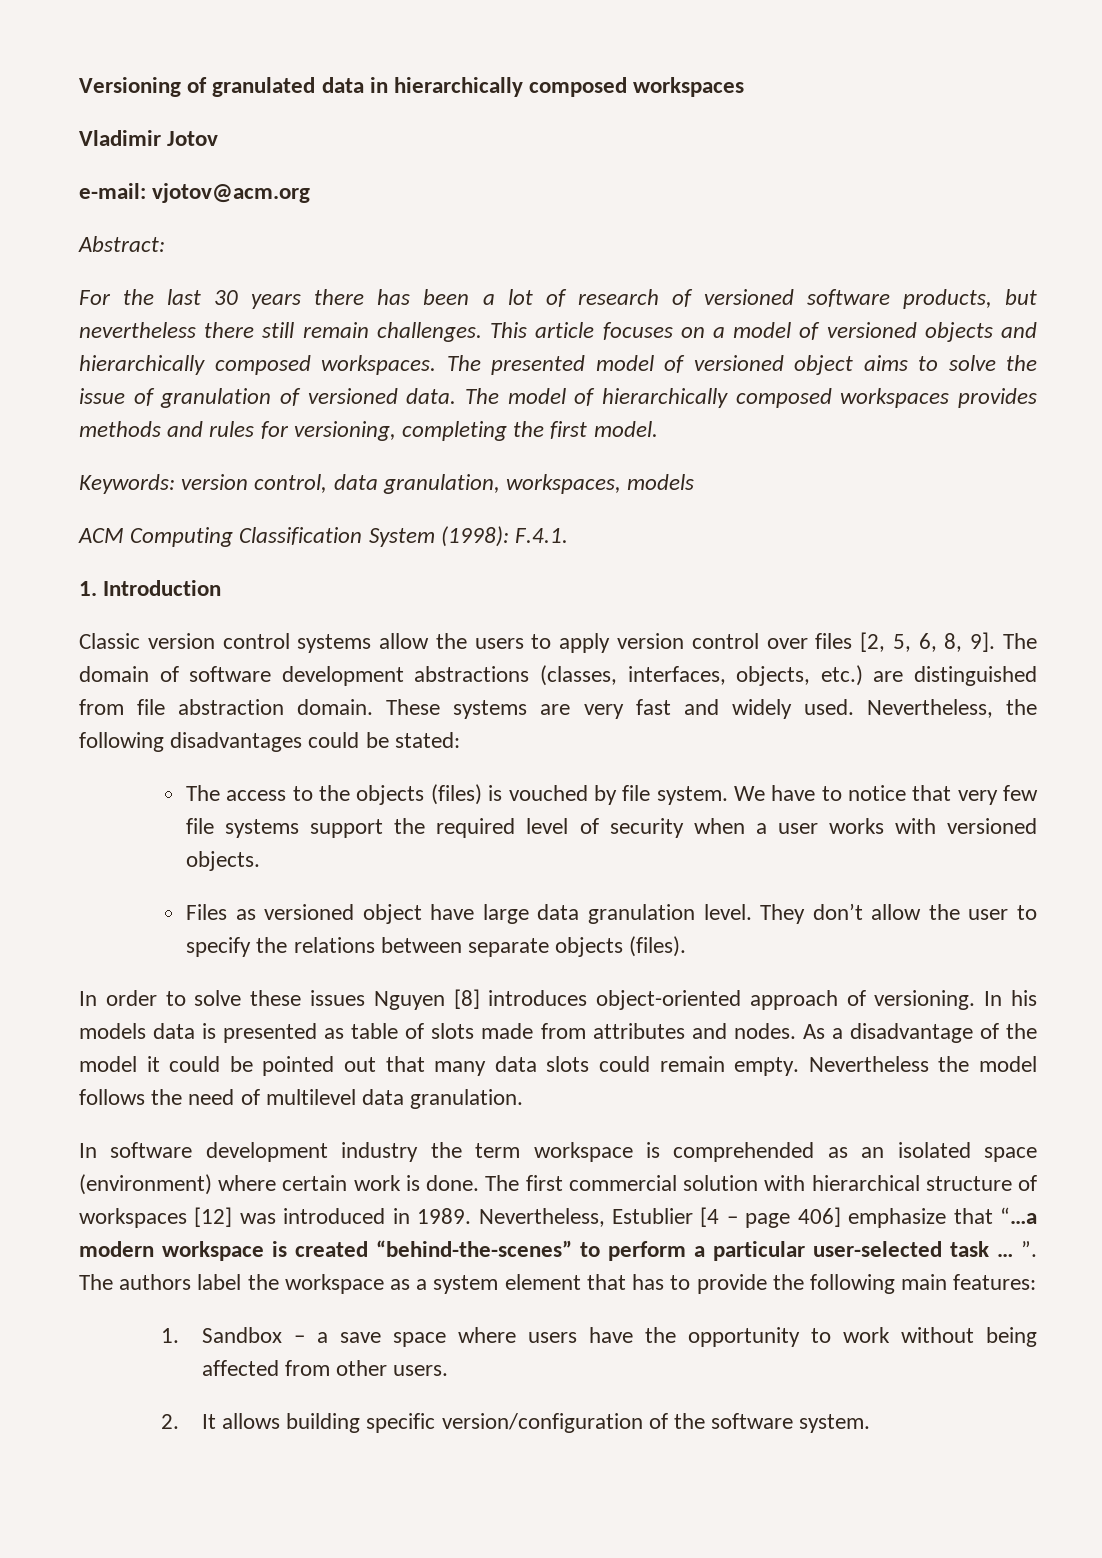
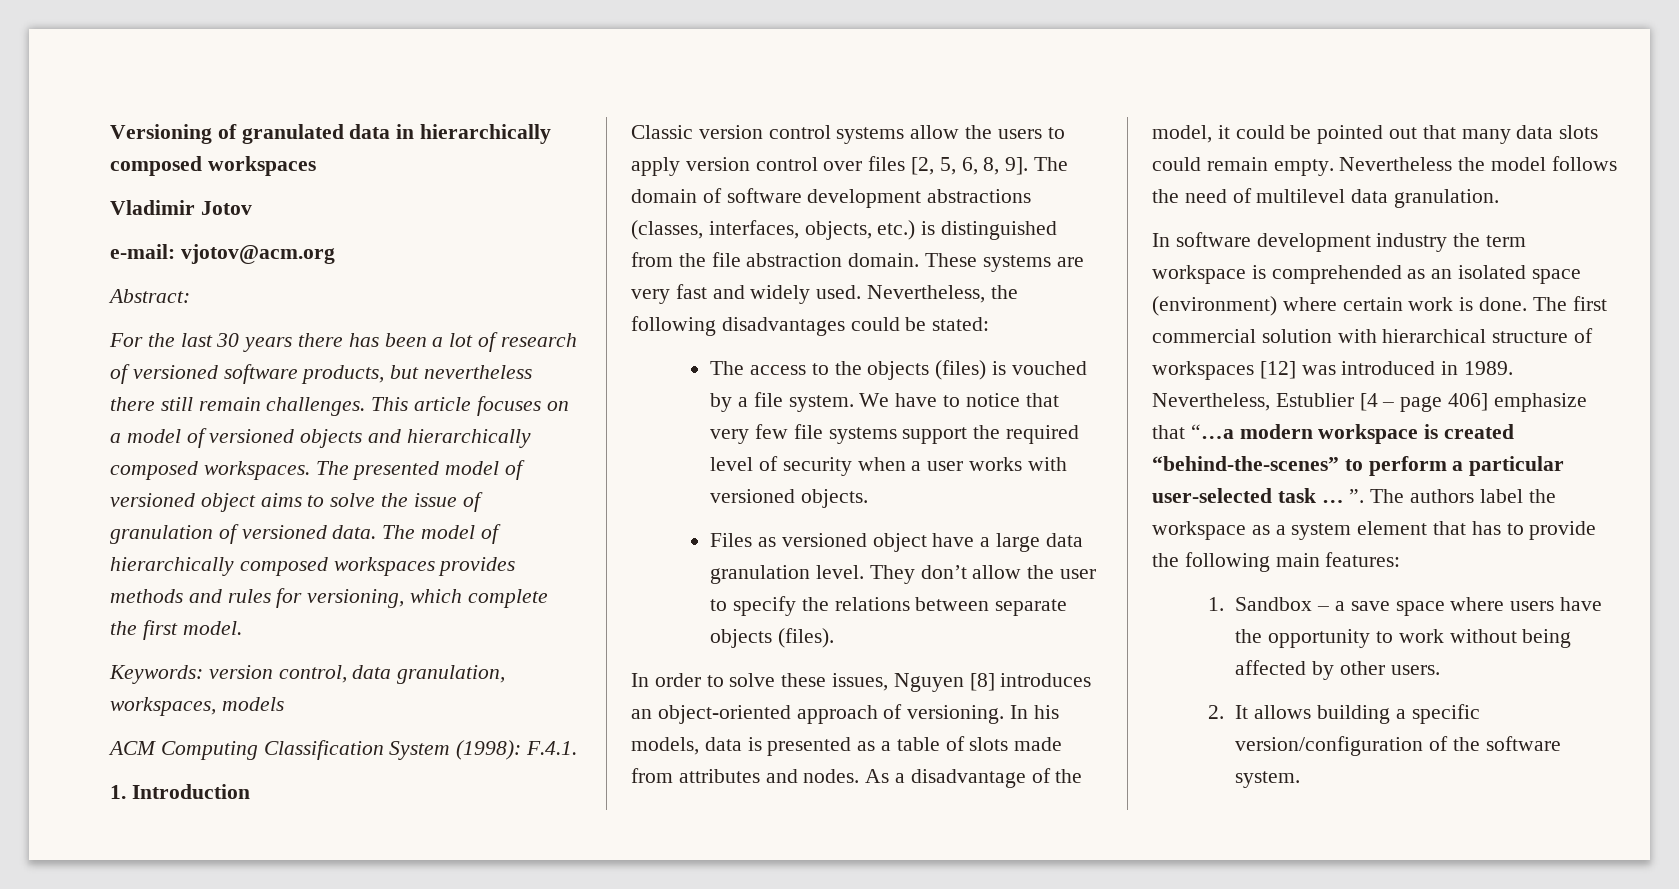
- The model of hierarchically composed workspaces provides methods and rules for versioning, completing the first model.
+ The model of hierarchically composed workspaces provides methods and rules for versioning, which complete the first model.
- The domain of software development abstractions (classes, interfaces, objects, etc.) are distinguished from file abstraction domain.
+ The domain of software development abstractions (classes, interfaces, objects, etc.) is distinguished from the file abstraction domain.
- The access to the objects (files) is vouched by file system.
+ The access to the objects (files) is vouched by a file system.
- Files as versioned object have large data granulation level.
+ Files as versioned object have a large data granulation level.
- In order to solve these issues Nguyen [8] introduces object-oriented approach of versioning.
+ In order to solve these issues, Nguyen [8] introduces an object-oriented approach of versioning.
- In his models data is presented as table of slots made from attributes and nodes.
+ In his models, data is presented as a table of slots made from attributes and nodes.
- As a disadvantage of the model it could be pointed out that many data slots could remain empty.
+ As a disadvantage of the model, it could be pointed out that many data slots could remain empty.
- 1. Sandbox – a save space where users have the opportunity to work without being affected from other users.
+ 1. Sandbox – a save space where users have the opportunity to work without being affected by other users.
- 2. It allows building specific version/configuration of the software system.
+ 2. It allows building a specific version/configuration of the software system.

